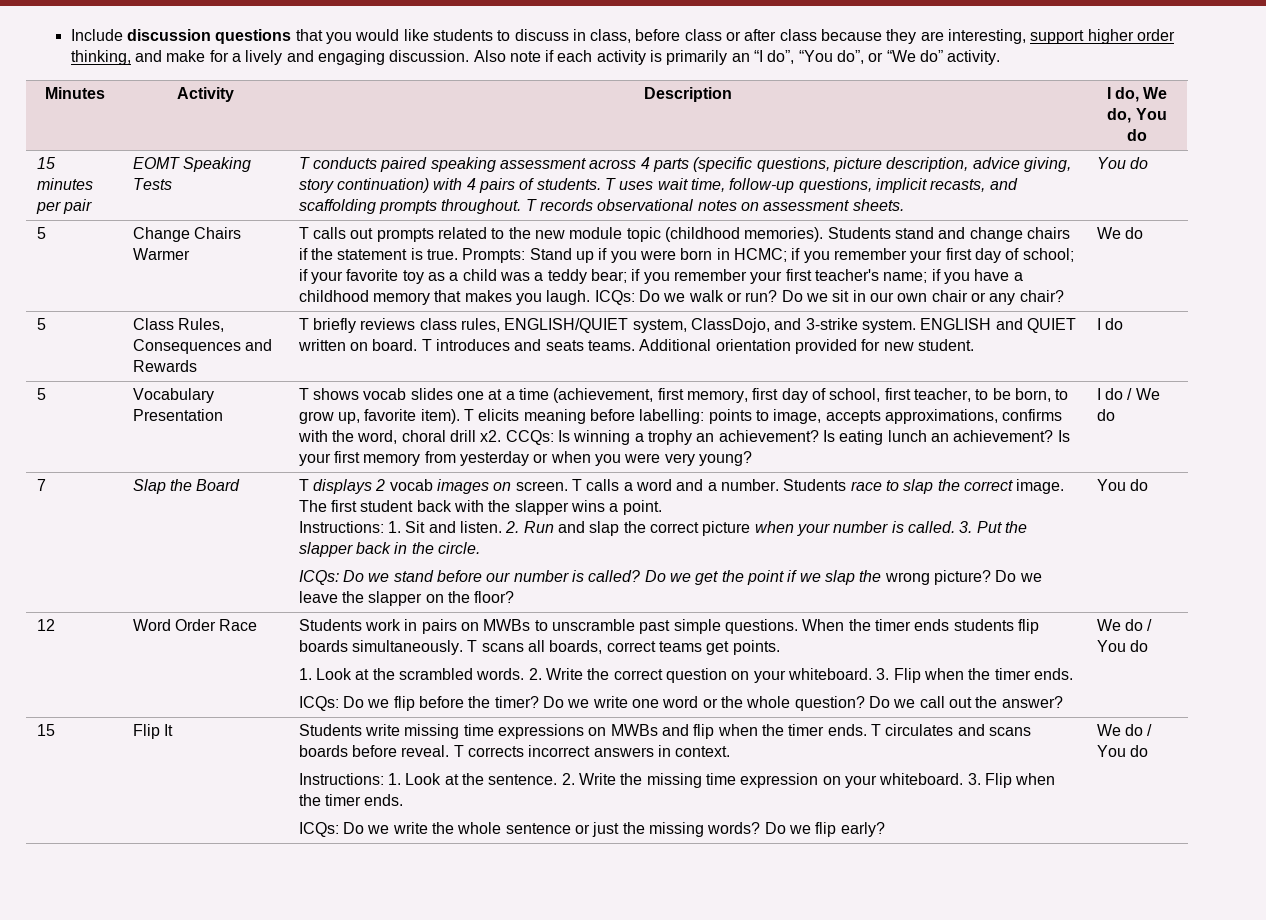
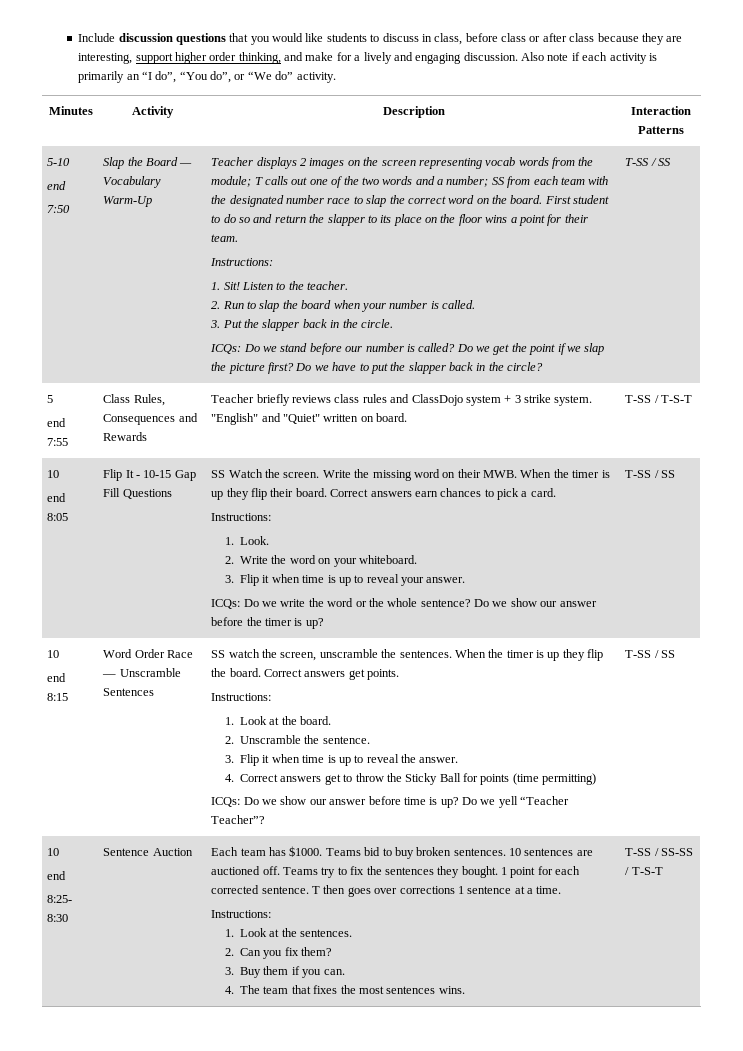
- Minutes | Activity | Description | I do, We do, You do
- 15 minutes per pair | EOMT Speaking Tests | T conducts paired speaking assessment across 4 parts (specific questions, picture description, advice giving, story continuation) with 4 pairs of students. T uses wait time, follow-up questions, implicit recasts, and scaffolding prompts throughout. T records observational notes on assessment sheets. | You do
- 5 | Change Chairs Warmer | T calls out prompts related to the new module topic (childhood memories). Students stand and change chairs if the statement is true. Prompts: Stand up if you were born in HCMC; if you remember your first day of school; if your favorite toy as a child was a teddy bear; if you remember your first teacher's name; if you have a childhood memory that makes you laugh. ICQs: Do we walk or run? Do we sit in our own chair or any chair? | We do
- 5 | Class Rules, Consequences and Rewards | T briefly reviews class rules, ENGLISH/QUIET system, ClassDojo, and 3-strike system. ENGLISH and QUIET written on board. T introduces and seats teams. Additional orientation provided for new student. | I do
- 5 | Vocabulary Presentation | T shows vocab slides one at a time (achievement, first memory, first day of school, first teacher, to be born, to grow up, favorite item). T elicits meaning before labelling: points to image, accepts approximations, confirms with the word, choral drill x2. CCQs: Is winning a trophy an achievement? Is eating lunch an achievement? Is your first memory from yesterday or when you were very young? | I do / We do
- 7
+ Minutes | Activity | Description | Interaction Patterns
+ 5-10
+ end
+ 7:50
- Slap the Board | T displays 2 vocab images on screen. T calls a word and a number. Students race to slap the correct image. The first student back with the slapper wins a point.
- Instructions: 1. Sit and listen. 2. Run and slap the correct picture when your number is called. 3. Put the slapper back in the circle.
+ Slap the Board — Vocabulary Warm-Up | Teacher displays 2 images on the screen representing vocab words from the module; T calls out one of the two words and a number; SS from each team with the designated number race to slap the correct word on the board. First student to do so and return the slapper to its place on the floor wins a point for their team.
+ Instructions:
+ 1. Sit! Listen to the teacher.
+ 2. Run to slap the board when your number is called.
+ 3. Put the slapper back in the circle.
- Do we get the point if we slap the wrong picture? Do we leave the slapper on the floor? | You do
- 12 | Word Order Race | Students work in pairs on MWBs to unscramble past simple questions. When the timer ends students flip boards simultaneously. T scans all boards, correct teams get points.
- 1. Look at the scrambled words. 2. Write the correct question on your whiteboard. 3. Flip when the timer ends.
- ICQs: Do we flip before the timer? Do we write one word or the whole question? Do we call out the answer? | We do / You do
- 15 | Flip It | Students write missing time expressions on MWBs and flip when the timer ends. T circulates and scans boards before reveal. T corrects incorrect answers in context.
- Instructions: 1. Look at the sentence. 2. Write the missing time expression on your whiteboard. 3. Flip when the timer ends.
+ Do we get the point if we slap the picture first? Do we have to put the slapper back in the circle? | T-SS / SS
+ 5
+ end
+ 7:55 | Class Rules, Consequences and Rewards | Teacher briefly reviews class rules and ClassDojo system + 3 strike system. "English" and "Quiet" written on board. | T-SS / T-S-T
+ 10
+ end
+ 8:05 | Flip It - 10-15 Gap Fill Questions | SS Watch the screen. Write the missing word on their MWB. When the timer is up they flip their board. Correct answers earn chances to pick a card.
+ Instructions:
+ 1. Look.
+ 2. Write the word on your whiteboard.
+ 3. Flip it when time is up to reveal your answer.
- ICQs: Do we write the whole sentence or just the missing words? Do we flip early? | We do / You do
+ ICQs: Do we write the word or the whole sentence? Do we show our answer before the timer is up? | T-SS / SS
+ 10
+ end
+ 8:15 | Word Order Race — Unscramble Sentences | SS watch the screen, unscramble the sentences. When the timer is up they flip the board. Correct answers get points.
+ Instructions:
+ 1. Look at the board.
+ 2. Unscramble the sentence.
+ 3. Flip it when time is up to reveal the answer.
+ 4. Correct answers get to throw the Sticky Ball for points (time permitting)
+ ICQs: Do we show our answer before time is up? Do we yell “Teacher Teacher”? | T-SS / SS
+ 10
+ end
+ 8:25- 8:30 | Sentence Auction | Each team has $1000. Teams bid to buy broken sentences. 10 sentences are auctioned off. Teams try to fix the sentences they bought. 1 point for each corrected sentence. T then goes over corrections 1 sentence at a time.
+ Instructions:
+ 1. Look at the sentences.
+ 2. Can you fix them?
+ 3. Buy them if you can.
+ 4. The team that fixes the most sentences wins. | T-SS / SS-SS / T-S-T

